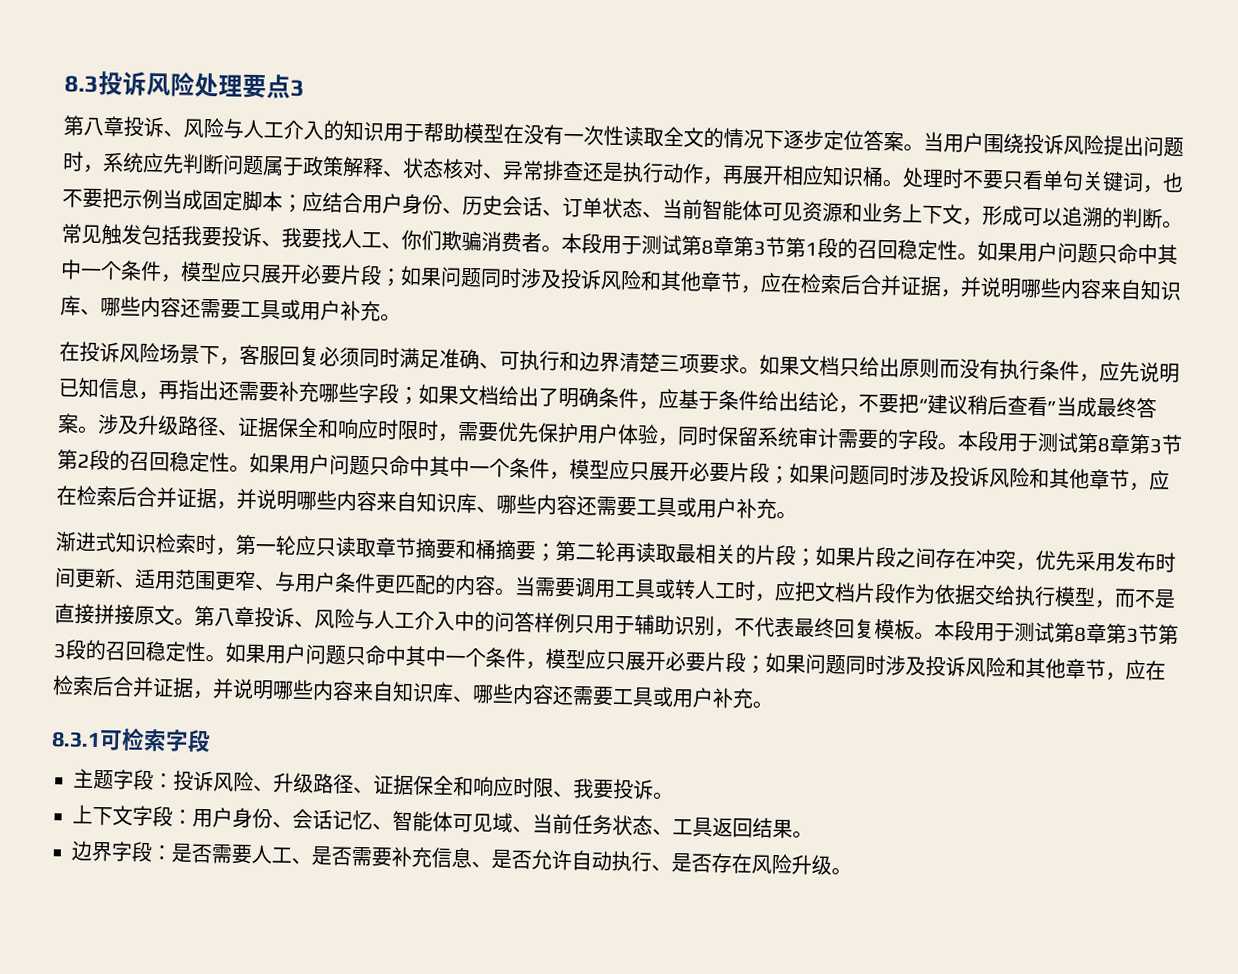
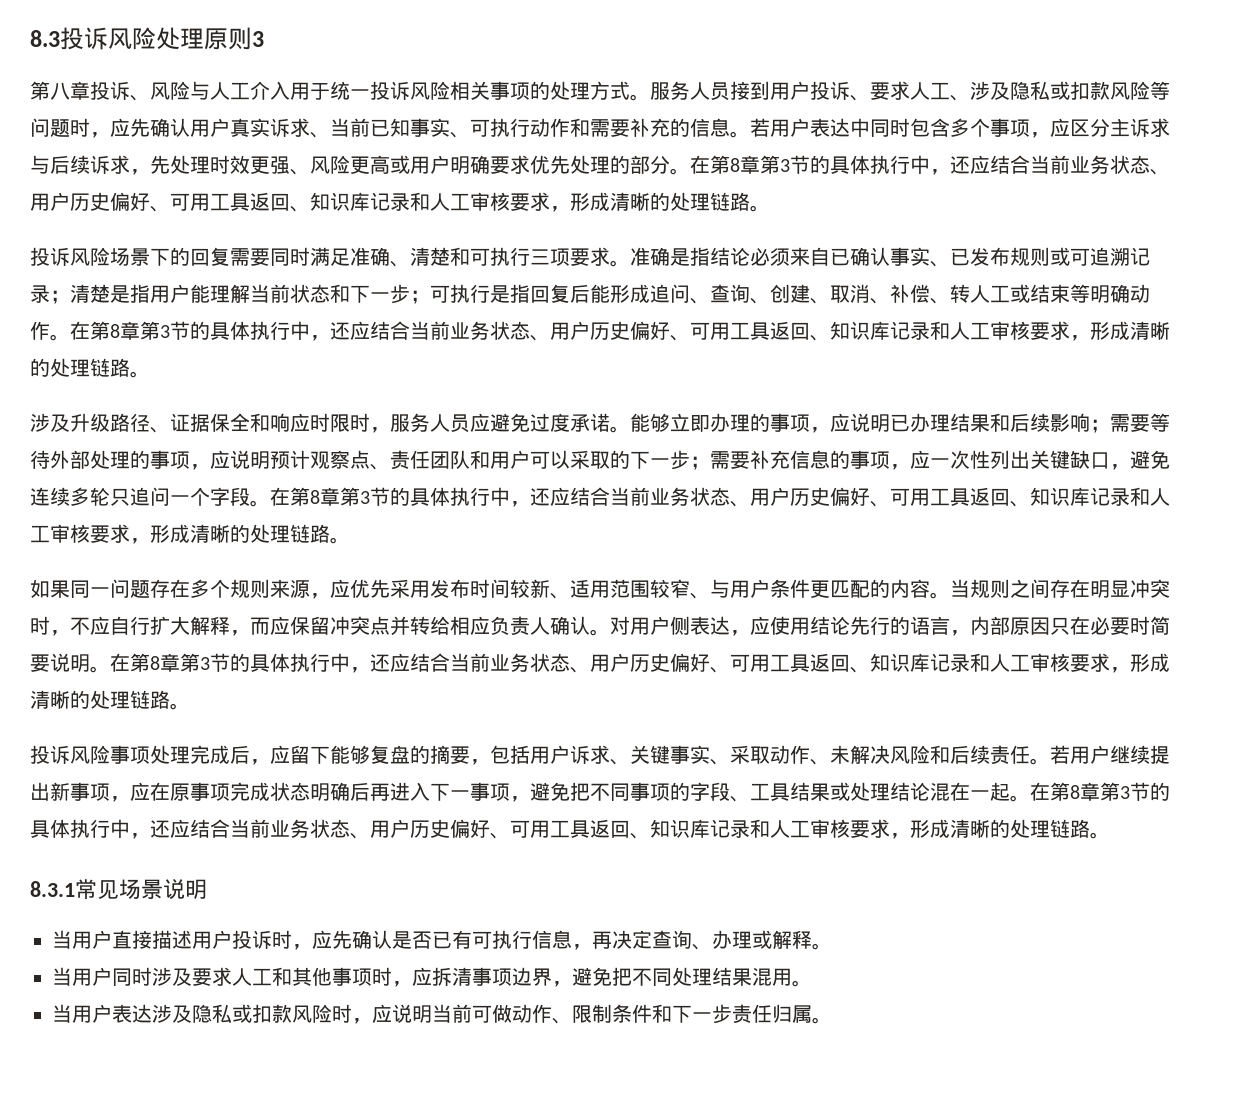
- 8.3投诉风险处理要点3
+ 8.3投诉风险处理原则3
- 第八章投诉、风险与人工介入的知识用于帮助模型在没有一次性读取全文的情况下逐步定位答案。当用户围绕投诉风险提出问题时，系统应先判断问题属于政策解释、状态核对、异常排查还是执行动作，再展开相应知识桶。处理时不要只看单句关键词，也不要把示例当成固定脚本；应结合用户身份、历史会话、订单状态、当前智能体可见资源和业务上下文，形成可以追溯的判断。常见触发包括我要投诉、我要找人工、你们欺骗消费者。本段用于测试第8章第3节第1段的召回稳定性。如果用户问题只命中其中一个条件，模型应只展开必要片段；如果问题同时涉及投诉风险和其他章节，应在检索后合并证据，并说明哪些内容来自知识库、哪些内容还需要工具或用户补充。
- 在投诉风险场景下，客服回复必须同时满足准确、可执行和边界清楚三项要求。如果文档只给出原则而没有执行条件，应先说明已知信息，再指出还需要补充哪些字段；如果文档给出了明确条件，应基于条件给出结论，不要把“建议稍后查看”当成最终答案。涉及升级路径、证据保全和响应时限时，需要优先保护用户体验，同时保留系统审计需要的字段。本段用于测试第8章第3节第2段的召回稳定性。如果用户问题只命中其中一个条件，模型应只展开必要片段；如果问题同时涉及投诉风险和其他章节，应在检索后合并证据，并说明哪些内容来自知识库、哪些内容还需要工具或用户补充。
- 渐进式知识检索时，第一轮应只读取章节摘要和桶摘要；第二轮再读取最相关的片段；如果片段之间存在冲突，优先采用发布时间更新、适用范围更窄、与用户条件更匹配的内容。
+ 第八章投诉、风险与人工介入用于统一投诉风险相关事项的处理方式。服务人员接到用户投诉、要求人工、涉及隐私或扣款风险等问题时，应先确认用户真实诉求、当前已知事实、可执行动作和需要补充的信息。若用户表达中同时包含多个事项，应区分主诉求与后续诉求，先处理时效更强、风险更高或用户明确要求优先处理的部分。在第8章第3节的具体执行中，还应结合当前业务状态、用户历史偏好、可用工具返回、知识库记录和人工审核要求，形成清晰的处理链路。
+ 投诉风险场景下的回复需要同时满足准确、清楚和可执行三项要求。准确是指结论必须来自已确认事实、已发布规则或可追溯记录；清楚是指用户能理解当前状态和下一步；可执行是指回复后能形成追问、查询、创建、取消、补偿、转人工或结束等明确动作。在第8章第3节的具体执行中，还应结合当前业务状态、用户历史偏好、可用工具返回、知识库记录和人工审核要求，形成清晰的处理链路。
+ 涉及升级路径、证据保全和响应时限时，服务人员应避免过度承诺。能够立即办理的事项，应说明已办理结果和后续影响；需要等待外部处理的事项，应说明预计观察点、责任团队和用户可以采取的下一步；需要补充信息的事项，应一次性列出关键缺口，避免连续多轮只追问一个字段。在第8章第3节的具体执行中，还应结合当前业务状态、用户历史偏好、可用工具返回、知识库记录和人工审核要求，形成清晰的处理链路。
+ 如果同一问题存在多个规则来源，应优先采用发布时间较新、适用范围较窄、与用户条件更匹配的内容。
- 当需要调用工具或转人工时，应把文档片段作为依据交给执行模型，而不是直接拼接原文。第八章投诉、风险与人工介入中的问答样例只用于辅助识别，不代表最终回复模板。本段用于测试第8章第3节第3段的召回稳定性。如果用户问题只命中其中一个条件，模型应只展开必要片段；如果问题同时涉及投诉风险和其他章节，应在检索后合并证据，并说明哪些内容来自知识库、哪些内容还需要工具或用户补充。
- 8.3.1可检索字段
- 主题字段：投诉风险、升级路径、证据保全和响应时限、我要投诉。
- 上下文字段：用户身份、会话记忆、智能体可见域、当前任务状态、工具返回结果。
- 边界字段：是否需要人工、是否需要补充信息、是否允许自动执行、是否存在风险升级。
+ 当规则之间存在明显冲突时，不应自行扩大解释，而应保留冲突点并转给相应负责人确认。对用户侧表达，应使用结论先行的语言，内部原因只在必要时简要说明。在第8章第3节的具体执行中，还应结合当前业务状态、用户历史偏好、可用工具返回、知识库记录和人工审核要求，形成清晰的处理链路。
+ 投诉风险事项处理完成后，应留下能够复盘的摘要，包括用户诉求、关键事实、采取动作、未解决风险和后续责任。若用户继续提出新事项，应在原事项完成状态明确后再进入下一事项，避免把不同事项的字段、工具结果或处理结论混在一起。在第8章第3节的具体执行中，还应结合当前业务状态、用户历史偏好、可用工具返回、知识库记录和人工审核要求，形成清晰的处理链路。
+ 8.3.1常见场景说明
+ 当用户直接描述用户投诉时，应先确认是否已有可执行信息，再决定查询、办理或解释。
+ 当用户同时涉及要求人工和其他事项时，应拆清事项边界，避免把不同处理结果混用。
+ 当用户表达涉及隐私或扣款风险时，应说明当前可做动作、限制条件和下一步责任归属。

